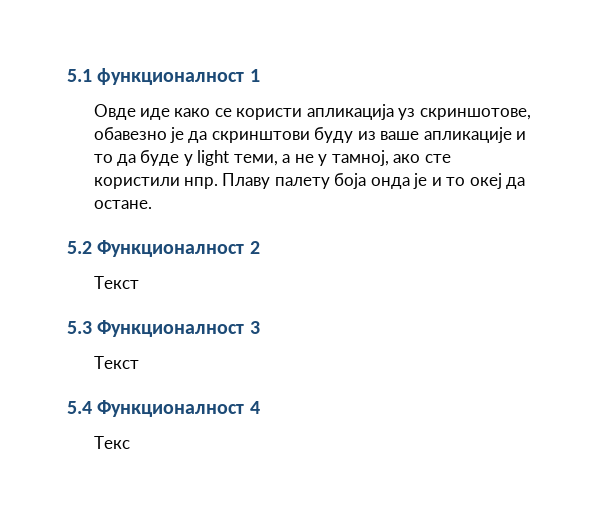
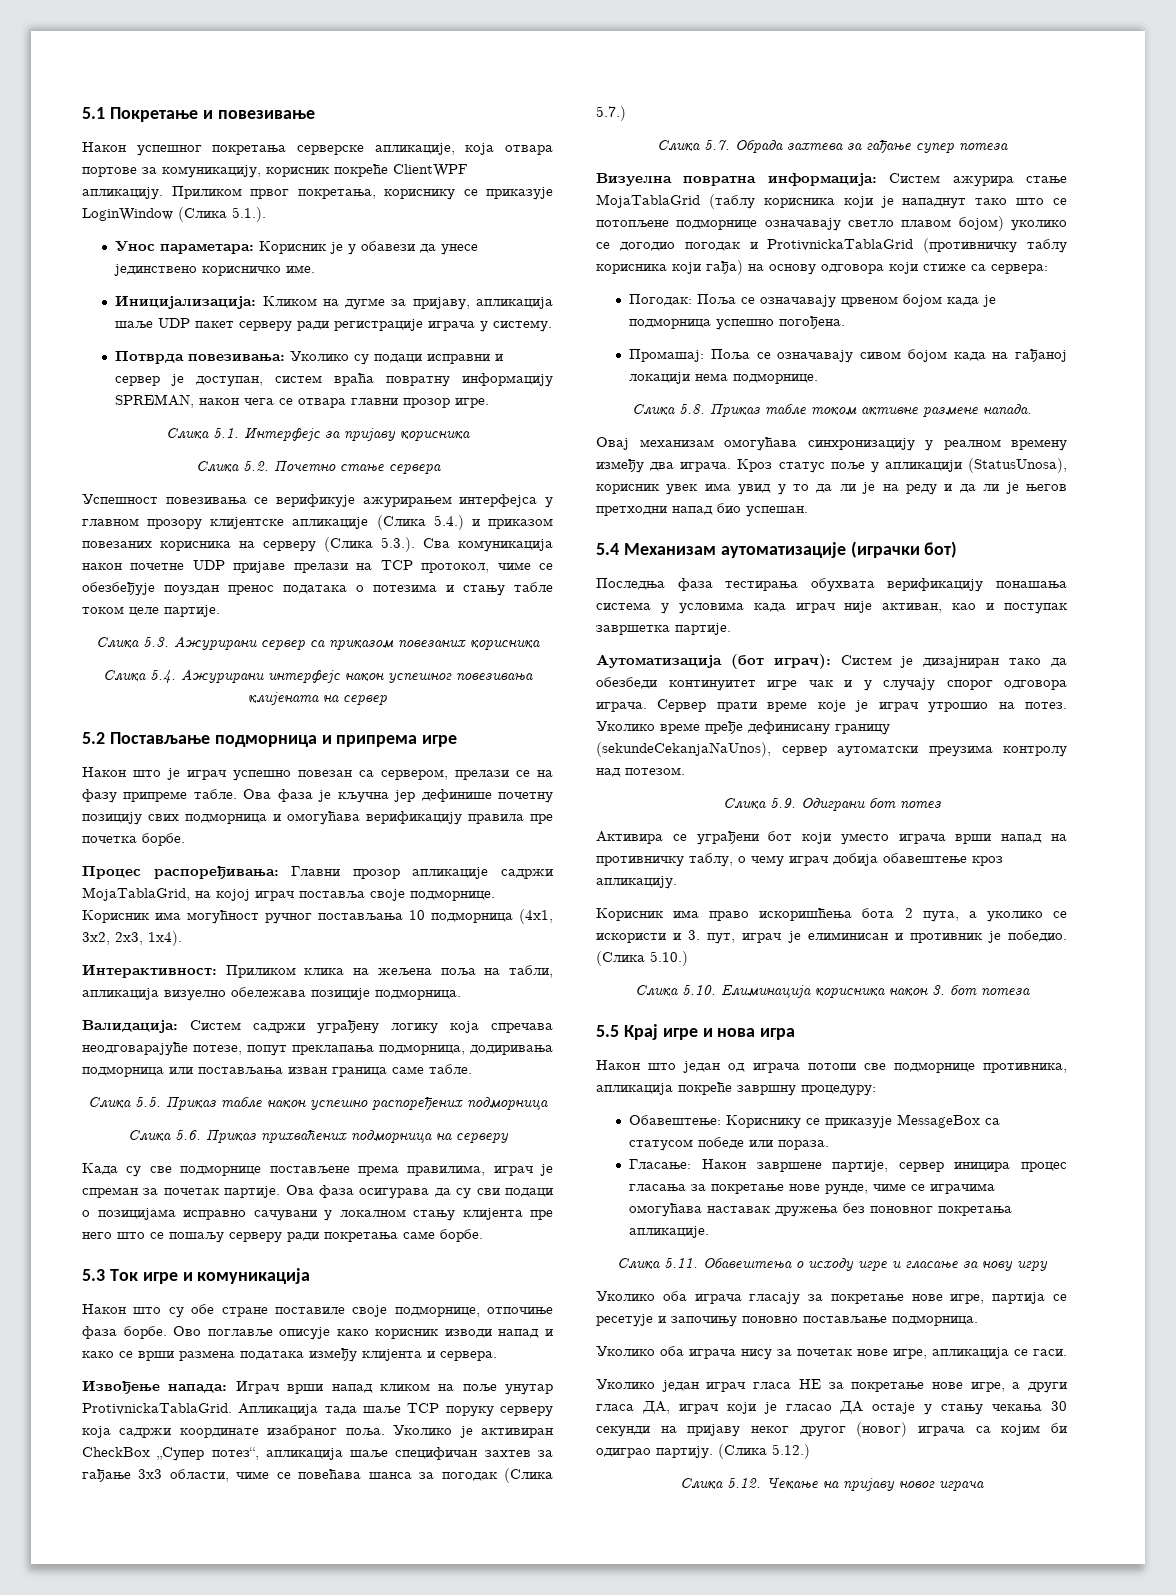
- 5.1 функционалност 1
- Овде иде како се користи апликација уз скриншотове, обавезно је да скринштови буду из ваше апликације и то да буде у light теми, а не у тамној, ако сте користили нпр. Плаву палету боја онда је и то океј да остане.
- 5.2 Функционалност 2
- Текст
- 5.3 Функционалност 3
- Текст
- 5.4 Функционалност 4
- Текс
+ 5.1 Покретање и повезивање
+ Након успешног покретања серверске апликације, која отвара портове за комуникацију, корисник покреће ClientWPF апликацију. Приликом првог покретања, кориснику се приказује LoginWindow (Слика 5.1.).
+ Унос параметара: Корисник је у обавези да унесе јединствено корисничко име.
+ Иницијализација: Кликом на дугме за пријаву, апликација шаље UDP пакет серверу ради регистрације играча у систему.
+ Потврда повезивања: Уколико су подаци исправни и сервер је доступан, систем враћа повратну информацију SPREMAN, након чега се отвара главни прозор игре.
+ Слика 5.1. Интерфејс за пријаву корисника
+ Слика 5.2. Почетно стање сервера
+ Успешност повезивања се верификује ажурирањем интерфејса у главном прозору клијентске апликације (Слика 5.4.) и приказом повезаних корисника на серверу (Слика 5.3.). Сва комуникација након почетне UDP пријаве прелази на TCP протокол, чиме се обезбеђује поуздан пренос података о потезима и стању табле током целе партије.
+ Слика 5.3. Ажурирани сервер са приказом повезаних корисника
+ Слика 5.4. Ажурирани интерфејс након успешног повезивања клијената на сервер
+ 5.2 Постављање подморница и припрема игре
+ Након што је играч успешно повезан са сервером, прелази се на фазу припреме табле. Ова фаза је кључна јер дефинише почетну позицију свих подморница и омогућава верификацију правила пре почетка борбе.
+ Процес распоређивања: Главни прозор апликације садржи MojaTablaGrid, на којој играч поставља своје подморнице. Корисник има могућност ручног постављања 10 подморница (4x1, 3x2, 2x3, 1x4).
+ Интерактивност: Приликом клика на жељена поља на табли, апликација визуелно обележава позиције подморница.
+ Валидација: Систем садржи уграђену логику која спречава неодговарајуће потезе, попут преклапања подморница, додиривања подморница или постављања изван граница саме табле.
+ Слика 5.5. Приказ табле након успешно распоређених подморница
+ Слика 5.6. Приказ прихваћених подморница на серверу
+ Када су све подморнице постављене према правилима, играч је спреман за почетак партије. Ова фаза осигурава да су сви подаци о позицијама исправно сачувани у локалном стању клијента пре него што се пошаљу серверу ради покретања саме борбе.
+ 5.3 Ток игре и комуникација
+ Након што су обе стране поставиле своје подморнице, отпочиње фаза борбе. Ово поглавље описује како корисник изводи напад и како се врши размена података између клијента и сервера.
+ Извођење напада: Играч врши напад кликом на поље унутар ProtivnickaTablaGrid. Апликација тада шаље TCP поруку серверу која садржи координате изабраног поља. Уколико је активиран CheckBox „Супер потез“, апликација шаље специфичан захтев за гађање 3x3 области, чиме се повећава шанса за погодак (Слика 5.7.)
+ Слика 5.7. Обрада захтева за гађање супер потеза
+ Визуелна повратна информација: Систем ажурира стање MojaTablaGrid (таблу корисника који је нападнут тако што се потопљене подморнице означавају светло плавом бојом) уколико се догодио погодак и ProtivnickaTablaGrid (противничку таблу корисника који гађа) на основу одговора који стиже са сервера:
+ Погодак: Поља се означавају црвеном бојом када је подморница успешно погођена.
+ Промашај: Поља се означавају сивом бојом када на гађаној локацији нема подморнице.
+ Слика 5.8. Приказ табле током активне размене напада.
+ Овај механизам омогућава синхронизацију у реалном времену између два играча. Кроз статус поље у апликацији (StatusUnosa), корисник увек има увид у то да ли је на реду и да ли је његов претходни напад био успешан.
+ 5.4 Механизам аутоматизације (играчки бот)
+ Последња фаза тестирања обухвата верификацију понашања система у условима када играч није активан, као и поступак завршетка партије.
+ Аутоматизација (бот играч): Систем је дизајниран тако да обезбеди континуитет игре чак и у случају спорог одговора играча. Сервер прати време које је играч утрошио на потез. Уколико време пређе дефинисану границу (sekundeCekanjaNaUnos), сервер аутоматски преузима контролу над потезом.
+ Слика 5.9. Одиграни бот потез
+ Активира се уграђени бот који уместо играча врши напад на противничку таблу, о чему играч добија обавештење кроз апликацију.
+ Корисник има право искоришћења бота 2 пута, а уколико се искористи и 3. пут, играч је елиминисан и противник је победио. (Слика 5.10.)
+ Слика 5.10. Елиминација корисника након 3. бот потеза
+ 5.5 Крај игре и нова игра
+ Након што један од играча потопи све подморнице противника, апликација покреће завршну процедуру:
+ Обавештење: Кориснику се приказује MessageBox са статусом победе или пораза.
+ Гласање: Након завршене партије, сервер иницира процес гласања за покретање нове рунде, чиме се играчима омогућава наставак дружења без поновног покретања апликације.
+ Слика 5.11. Обавештења о исходу игре и гласање за нову игру
+ Уколико оба играча гласају за покретање нове игре, партија се ресетује и започињу поновно постављање подморница.
+ Уколико оба играча нису за почетак нове игре, апликација се гаси.
+ Уколико један играч гласа НЕ за покретање нове игре, а други гласа ДА, играч који је гласао ДА остаје у стању чекања 30 секунди на пријаву неког другог (новог) играча са којим би одиграо партију. (Слика 5.12.)
+ Слика 5.12. Чекање на пријаву новог играча

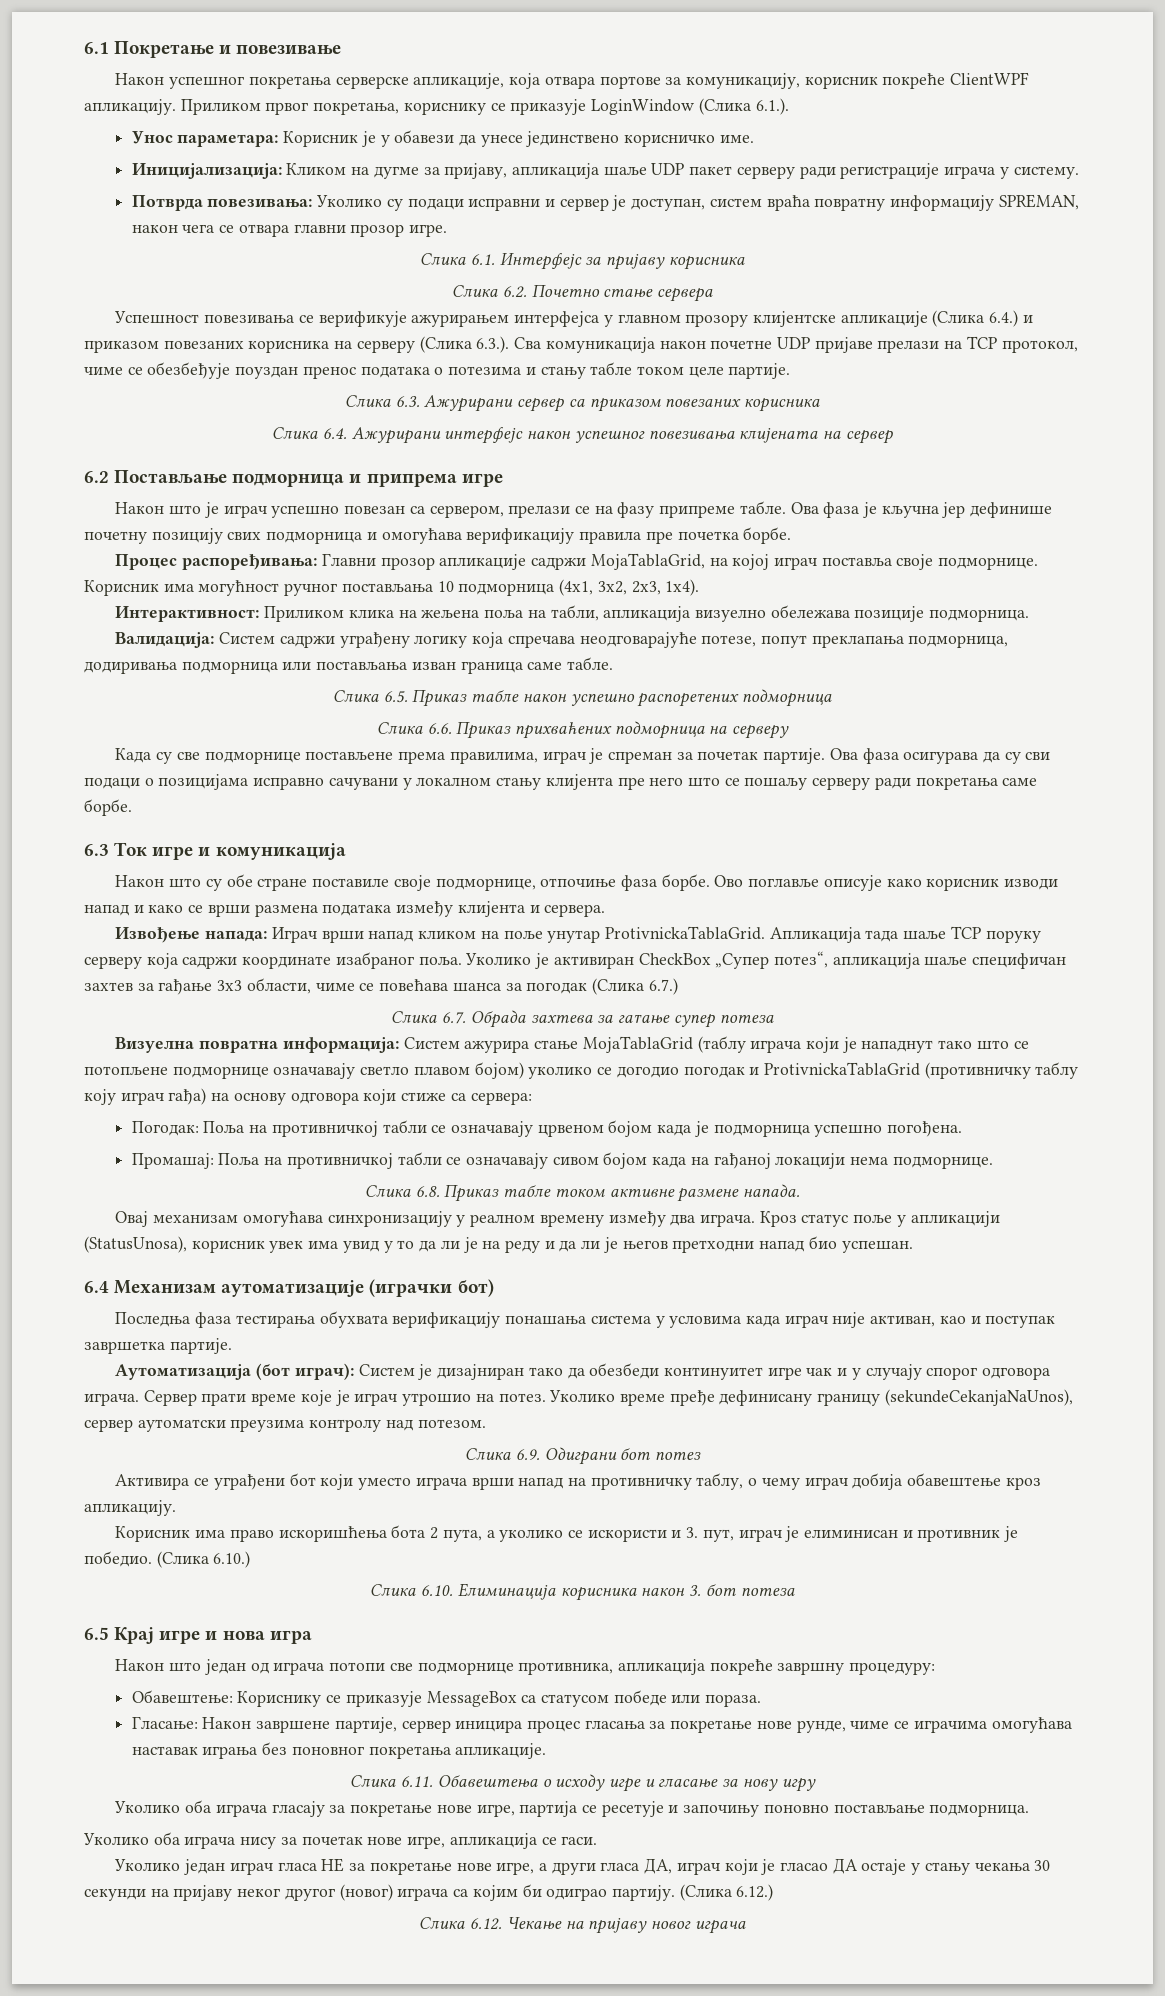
- 5.1 Покретање и повезивање
+ 6.1 Покретање и повезивање
- Приликом првог покретања, кориснику се приказује LoginWindow (Слика 5.1.).
+ Приликом првог покретања, кориснику се приказује LoginWindow (Слика 6.1.).
- Слика 5.1. Интерфејс за пријаву корисника
+ Слика 6.1. Интерфејс за пријаву корисника
- Слика 5.2. Почетно стање сервера
+ Слика 6.2. Почетно стање сервера
- Успешност повезивања се верификује ажурирањем интерфејса у главном прозору клијентске апликације (Слика 5.4.) и приказом повезаних корисника на серверу (Слика 5.3.). Сва комуникација након почетне UDP пријаве прелази на TCP протокол, чиме се обезбеђује поуздан пренос података о потезима и стању табле током целе партије.
+ Успешност повезивања се верификује ажурирањем интерфејса у главном прозору клијентске апликације (Слика 6.4.) и приказом повезаних корисника на серверу (Слика 6.3.). Сва комуникација након почетне UDP пријаве прелази на TCP протокол, чиме се обезбеђује поуздан пренос података о потезима и стању табле током целе партије.
- Слика 5.3. Ажурирани сервер са приказом повезаних корисника
+ Слика 6.3. Ажурирани сервер са приказом повезаних корисника
- Слика 5.4. Ажурирани интерфејс након успешног повезивања клијената на сервер
+ Слика 6.4. Ажурирани интерфејс након успешног повезивања клијената на сервер
- 5.2 Постављање подморница и припрема игре
+ 6.2 Постављање подморница и припрема игре
- Слика 5.5. Приказ табле након успешно распоређених подморница
+ Слика 6.5. Приказ табле након успешно распоређених подморница
- Слика 5.6. Приказ прихваћених подморница на серверу
+ Слика 6.6. Приказ прихваћених подморница на серверу
- 5.3 Ток игре и комуникација
+ 6.3 Ток игре и комуникација
- Уколико је активиран CheckBox „Супер потез“, апликација шаље специфичан захтев за гађање 3x3 области, чиме се повећава шанса за погодак (Слика 5.7.)
- Слика 5.7. Обрада захтева за гађање супер потеза
+ Уколико је активиран CheckBox „Супер потез“, апликација шаље специфичан захтев за гађање 3x3 области, чиме се повећава шанса за погодак (Слика 6.7.)
+ Слика 6.7. Обрада захтева за гађање супер потеза
- Визуелна повратна информација: Систем ажурира стање MojaTablaGrid (таблу корисника који је нападнут тако што се потопљене подморнице означавају светло плавом бојом) уколико се догодио погодак и ProtivnickaTablaGrid (противничку таблу корисника који гађа) на основу одговора који стиже са сервера:
+ Визуелна повратна информација: Систем ажурира стање MojaTablaGrid (таблу играча који је нападнут тако што се потопљене подморнице означавају светло плавом бојом) уколико се догодио погодак и ProtivnickaTablaGrid (противничку таблу коју играч гађа) на основу одговора који стиже са сервера:
- Погодак: Поља се означавају црвеном бојом када је подморница успешно погођена.
+ Погодак: Поља на противничкој табли се означавају црвеном бојом када је подморница успешно погођена.
- Промашај: Поља се означавају сивом бојом када на гађаној локацији нема подморнице.
+ Промашај: Поља на противничкој табли се означавају сивом бојом када на гађаној локацији нема подморнице.
- Слика 5.8. Приказ табле током активне размене напада.
+ Слика 6.8. Приказ табле током активне размене напада.
- 5.4 Механизам аутоматизације (играчки бот)
+ 6.4 Механизам аутоматизације (играчки бот)
- Слика 5.9. Одиграни бот потез
+ Слика 6.9. Одиграни бот потез
- (Слика 5.10.)
- Слика 5.10. Елиминација корисника након 3. бот потеза
+ (Слика 6.10.)
+ Слика 6.10. Елиминација корисника након 3. бот потеза
- 5.5 Крај игре и нова игра
+ 6.5 Крај игре и нова игра
- Гласање: Након завршене партије, сервер иницира процес гласања за покретање нове рунде, чиме се играчима омогућава наставак дружења без поновног покретања апликације.
+ Гласање: Након завршене партије, сервер иницира процес гласања за покретање нове рунде, чиме се играчима омогућава наставак играња без поновног покретања апликације.
- Слика 5.11. Обавештења о исходу игре и гласање за нову игру
+ Слика 6.11. Обавештења о исходу игре и гласање за нову игру
- (Слика 5.12.)
- Слика 5.12. Чекање на пријаву новог играча
+ (Слика 6.12.)
+ Слика 6.12. Чекање на пријаву новог играча

